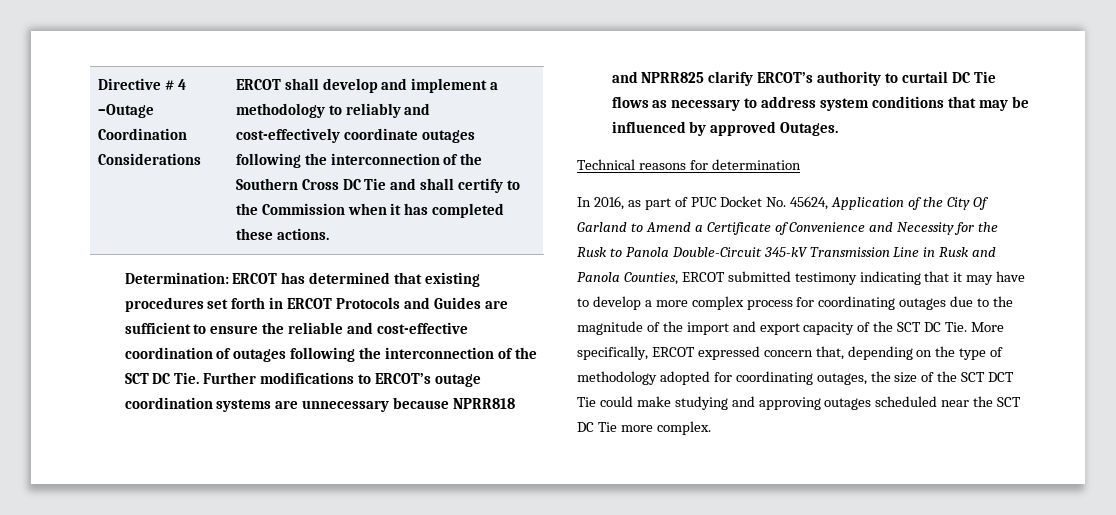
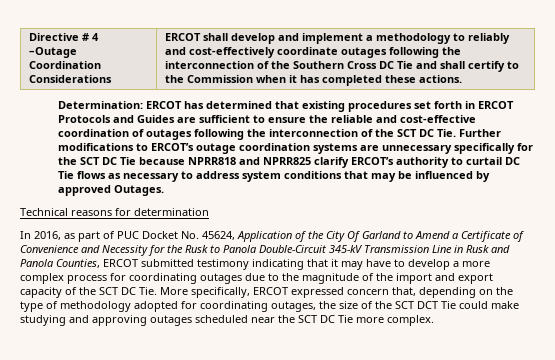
- ERCOT has determined that existing procedures set forth in ERCOT Protocols and Guides are sufficient to ensure the reliable and cost-effective coordination of outages following the interconnection of the SCT DC Tie. Further modifications to ERCOT’s outage coordination systems are unnecessary because NPRR818 and NPRR825 clarify ERCOT’s authority to curtail DC Tie flows as necessary to address system conditions that may be influenced by approved Outages.
+ ERCOT has determined that existing procedures set forth in ERCOT Protocols and Guides are sufficient to ensure the reliable and cost-effective coordination of outages following the interconnection of the SCT DC Tie. Further modifications to ERCOT’s outage coordination systems are unnecessary specifically for the SCT DC Tie because NPRR818 and NPRR825 clarify ERCOT’s authority to curtail DC Tie flows as necessary to address system conditions that may be influenced by approved Outages.

